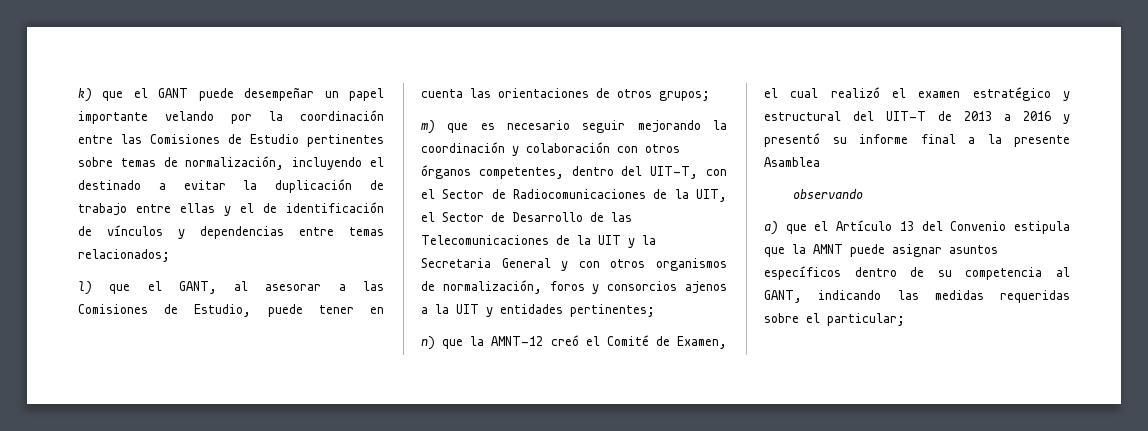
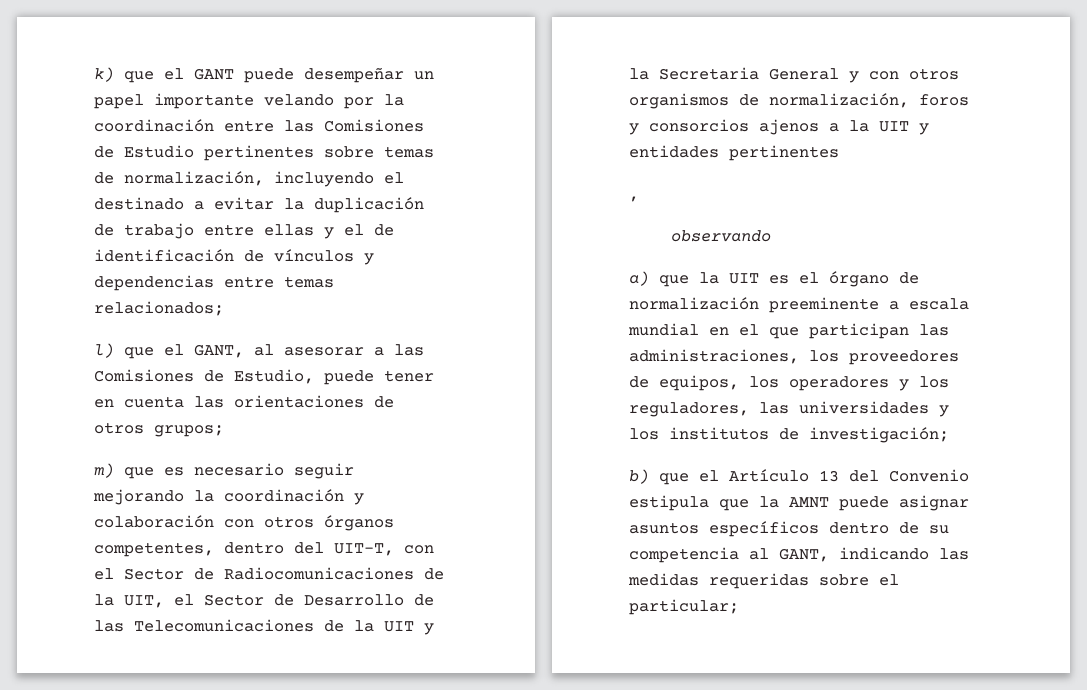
- m) que es necesario seguir mejorando la coordinación y colaboración con otros órganos competentes, dentro del UIT-T, con el Sector de Radiocomunicaciones de la UIT, el Sector de Desarrollo de las Telecomunicaciones de la UIT y la Secretaria General y con otros organismos de normalización, foros y consorcios ajenos a la UIT y entidades pertinentes;
- n) que la AMNT-12 creó el Comité de Examen, el cual realizó el examen estratégico y estructural del UIT-T de 2013 a 2016 y presentó su informe final a la presente Asamblea
+ m) que es necesario seguir mejorando la coordinación y colaboración con otros órganos competentes, dentro del UIT-T, con el Sector de Radiocomunicaciones de la UIT, el Sector de Desarrollo de las Telecomunicaciones de la UIT y la Secretaria General y con otros organismos de normalización, foros y consorcios ajenos a la UIT y entidades pertinentes
+ ,
  observando
- a) que el Artículo 13 del Convenio estipula que la AMNT puede asignar asuntos específicos dentro de su competencia al GANT, indicando las medidas requeridas sobre el particular;
+ a) que la UIT es el órgano de normalización preeminente a escala mundial en el que participan las administraciones, los proveedores de equipos, los operadores y los reguladores, las universidades y los institutos de investigación;
+ b) que el Artículo 13 del Convenio estipula que la AMNT puede asignar asuntos específicos dentro de su competencia al GANT, indicando las medidas requeridas sobre el particular;

